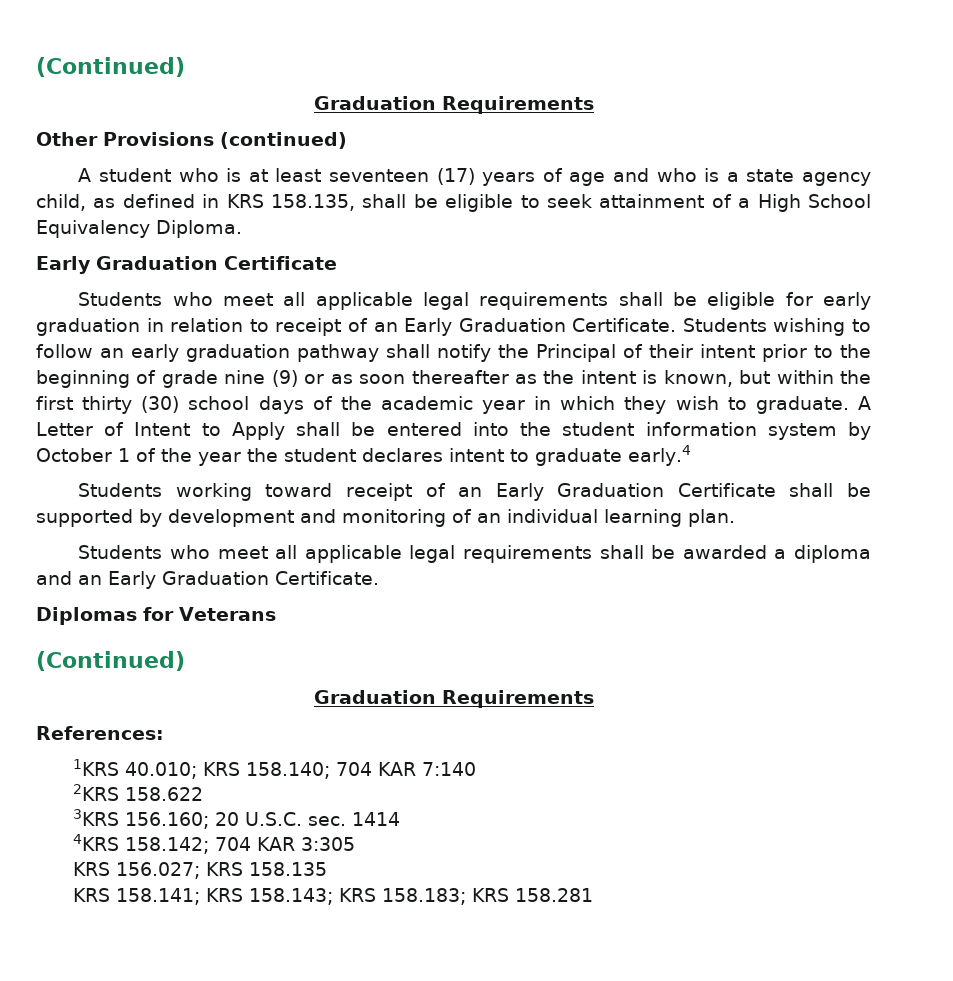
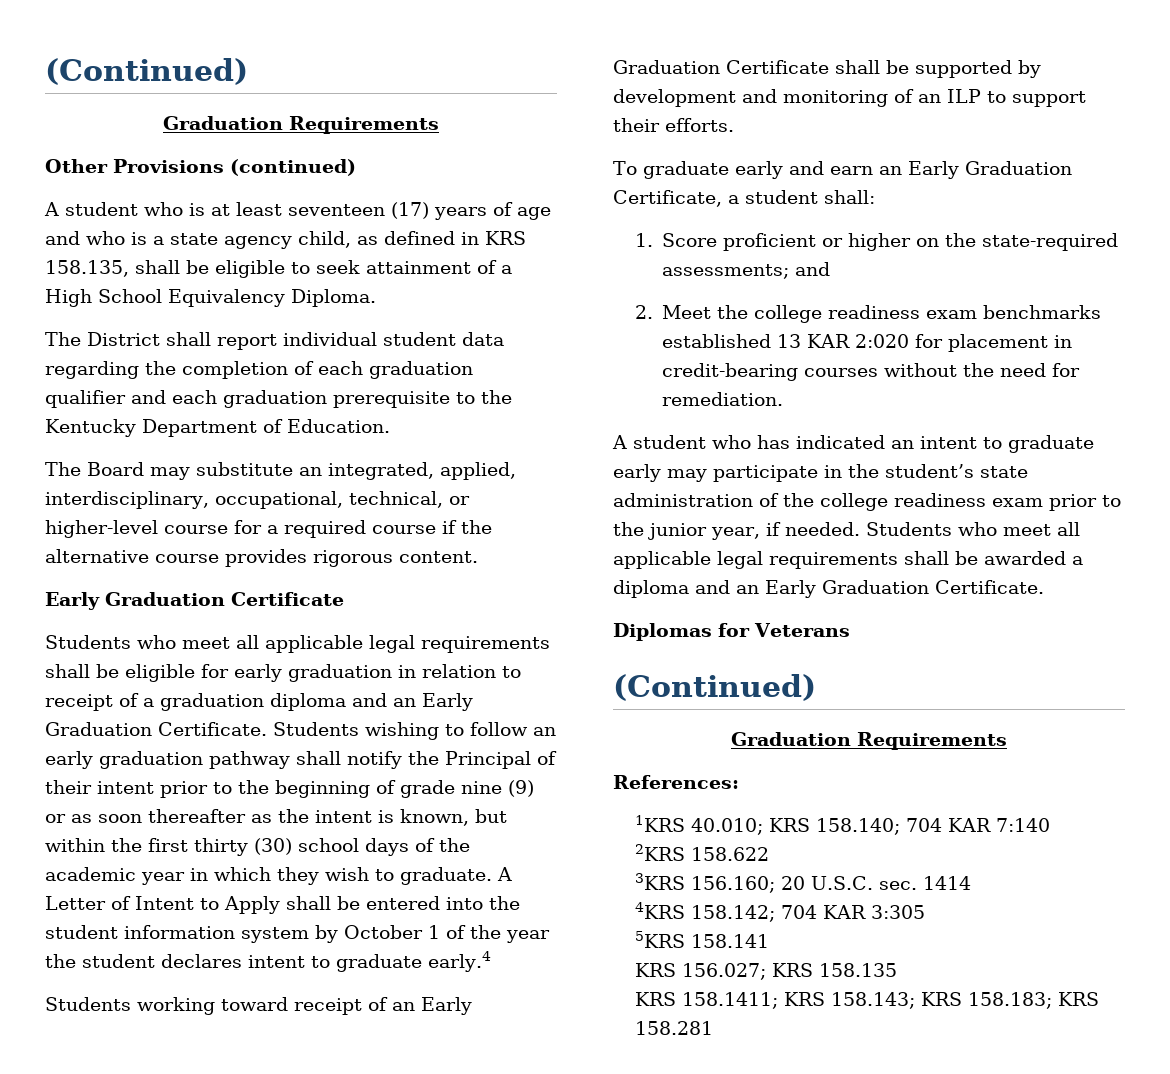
+ The District shall report individual student data regarding the completion of each graduation qualifier and each graduation prerequisite to the Kentucky Department of Education.
+ The Board may substitute an integrated, applied, interdisciplinary, occupational, technical, or higher-level course for a required course if the alternative course provides rigorous content.
- Students who meet all applicable legal requirements shall be eligible for early graduation in relation to receipt of an Early Graduation Certificate.
+ Students who meet all applicable legal requirements shall be eligible for early graduation in relation to receipt of a graduation diploma and an Early Graduation Certificate.
- Students working toward receipt of an Early Graduation Certificate shall be supported by development and monitoring of an individual learning plan.
- Students who meet all applicable legal requirements shall be awarded a diploma and an Early Graduation Certificate.
+ Students working toward receipt of an Early Graduation Certificate shall be supported by development and monitoring of an ILP to support their efforts.
+ To graduate early and earn an Early Graduation Certificate, a student shall:
+ 1. Score proficient or higher on the state-required assessments; and
+ 2. Meet the college readiness exam benchmarks established 13 KAR 2:020 for placement in credit-bearing courses without the need for remediation.
+ A student who has indicated an intent to graduate early may participate in the student’s state administration of the college readiness exam prior to the junior year, if needed. Students who meet all applicable legal requirements shall be awarded a diploma and an Early Graduation Certificate.
+ 5KRS 158.141
- KRS 158.141; KRS 158.143; KRS 158.183; KRS 158.281
+ KRS 158.1411; KRS 158.143; KRS 158.183; KRS 158.281

